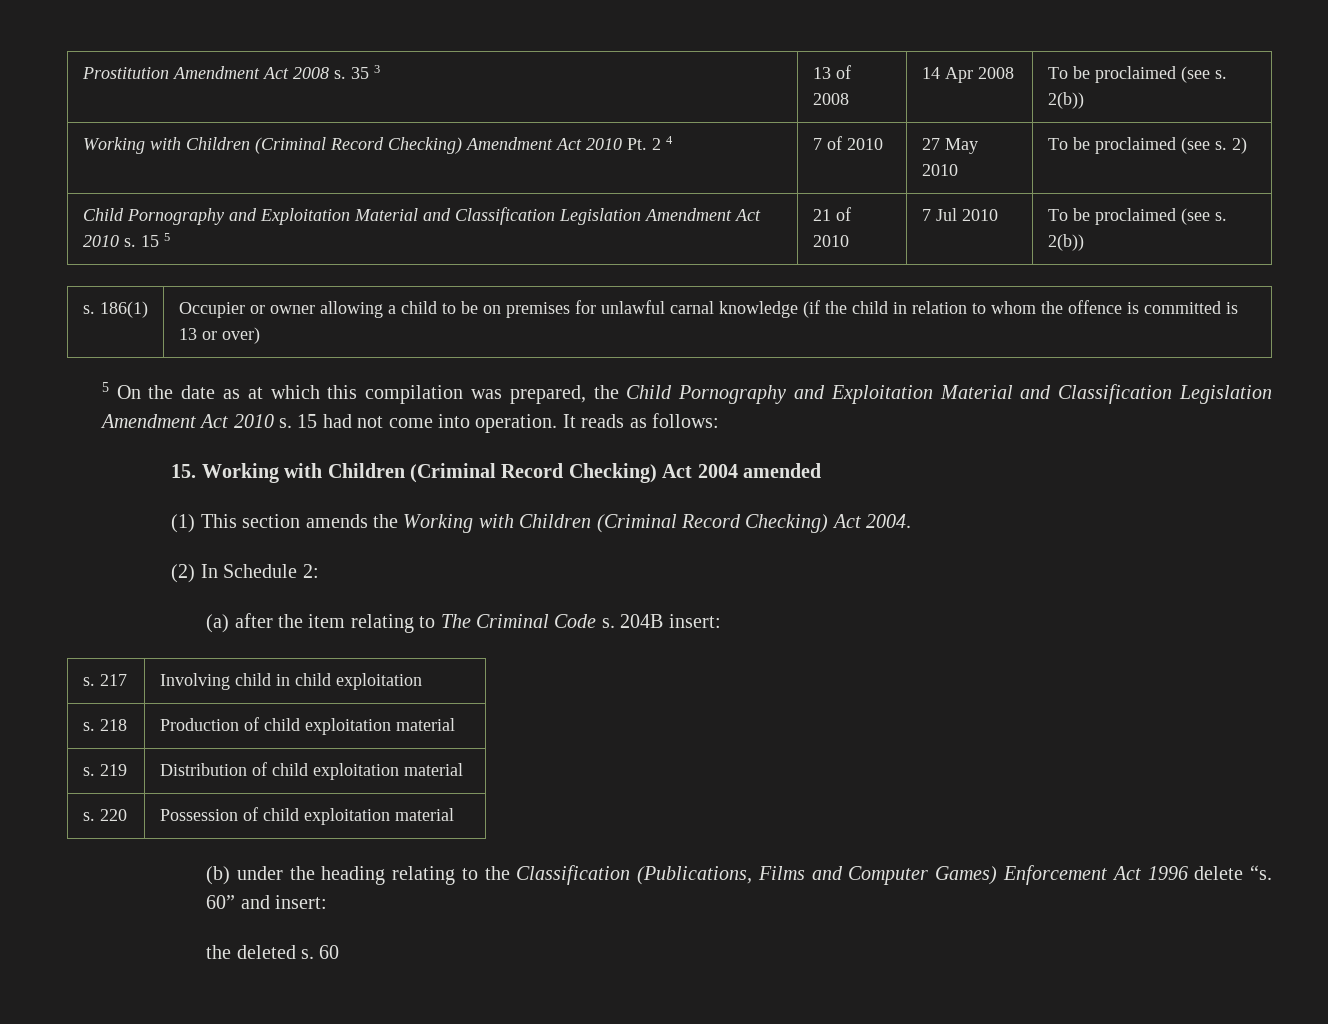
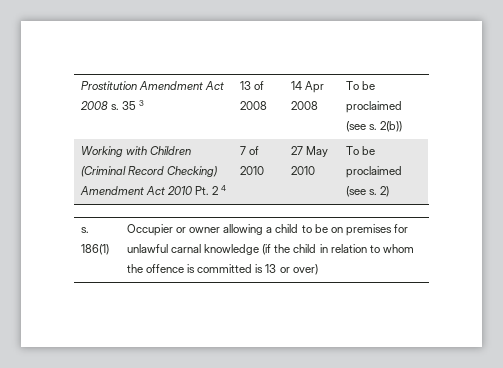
- Child Pornography and Exploitation Material and Classification Legislation Amendment Act 2010 s. 15 5 | 21 of 2010 | 7 Jul 2010 | To be proclaimed (see s. 2(b))
- 5 On the date as at which this compilation was prepared, the Child Pornography and Exploitation Material and Classification Legislation Amendment Act 2010 s. 15 had not come into operation. It reads as follows:
- 15. Working with Children (Criminal Record Checking) Act 2004 amended
- (1) This section amends the Working with Children (Criminal Record Checking) Act 2004.
- (2) In Schedule 2:
- (a) after the item relating to The Criminal Code s. 204B insert:
- s. 217 | Involving child in child exploitation
- s. 218 | Production of child exploitation material
- s. 219 | Distribution of child exploitation material
- s. 220 | Possession of child exploitation material
- (b) under the heading relating to the Classification (Publications, Films and Computer Games) Enforcement Act 1996 delete “s. 60” and insert:
- the deleted s. 60

